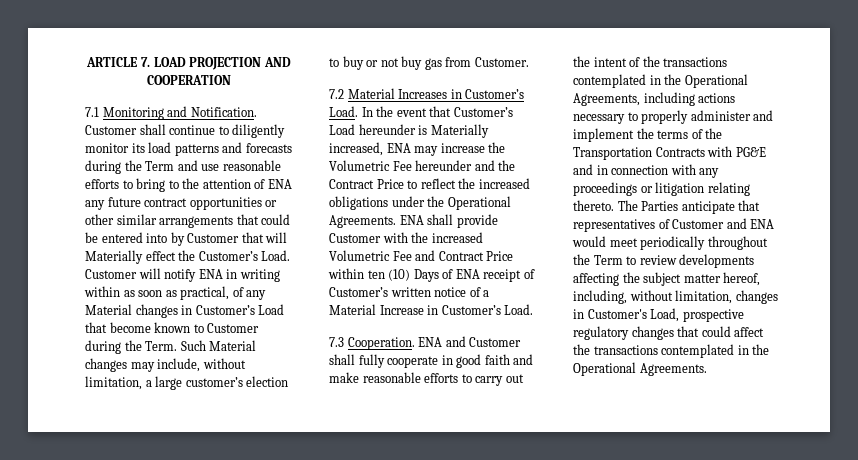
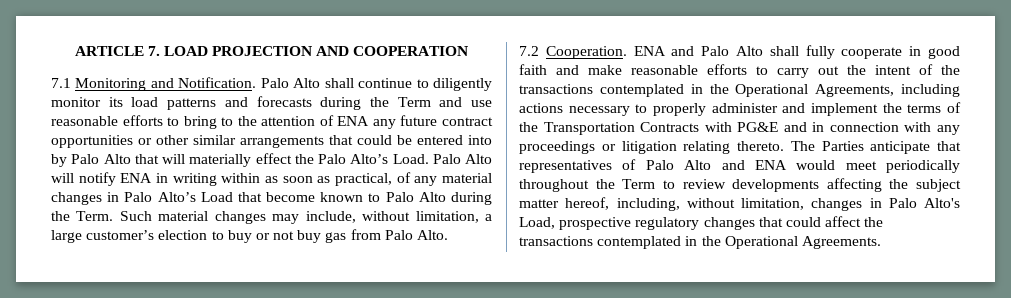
- Customer shall continue to diligently monitor its load patterns and forecasts during the Term and use reasonable efforts to bring to the attention of ENA any future contract opportunities or other similar arrangements that could be entered into by Customer that will Materially effect the Customer’s Load. Customer will notify ENA in writing within as soon as practical, of any Material changes in Customer’s Load that become known to Customer during the Term.
+ Palo Alto shall continue to diligently monitor its load patterns and forecasts during the Term and use reasonable efforts to bring to the attention of ENA any future contract opportunities or other similar arrangements that could be entered into by Palo Alto that will materially effect the Palo Alto’s Load. Palo Alto will notify ENA in writing within as soon as practical, of any material changes in Palo Alto’s Load that become known to Palo Alto during the Term.
- Such Material changes may include, without limitation, a large customer’s election to buy or not buy gas from Customer.
+ Such material changes may include, without limitation, a large customer’s election to buy or not buy gas from Palo Alto.
- 7.2 Material Increases in Customer’s Load. In the event that Customer’s Load hereunder is Materially increased, ENA may increase the Volumetric Fee hereunder and the Contract Price to reflect the increased obligations under the Operational Agreements. ENA shall provide Customer with the increased Volumetric Fee and Contract Price within ten (10) Days of ENA receipt of Customer’s written notice of a Material Increase in Customer’s Load.
- 7.3 Cooperation.
+ 7.2 Cooperation.
- ENA and Customer shall fully cooperate in good faith and make reasonable efforts to carry out the intent of the transactions contemplated in the Operational Agreements, including actions necessary to properly administer and implement the terms of the Transportation Contracts with PG&E and in connection with any proceedings or litigation relating thereto.
+ ENA and Palo Alto shall fully cooperate in good faith and make reasonable efforts to carry out the intent of the transactions contemplated in the Operational Agreements, including actions necessary to properly administer and implement the terms of the Transportation Contracts with PG&E and in connection with any proceedings or litigation relating thereto.
- The Parties anticipate that representatives of Customer and ENA would meet periodically throughout the Term to review developments affecting the subject matter hereof, including, without limitation, changes in Customer's Load, prospective regulatory changes that could affect the transactions contemplated in the Operational Agreements.
+ The Parties anticipate that representatives of Palo Alto and ENA would meet periodically throughout the Term to review developments affecting the subject matter hereof, including, without limitation, changes in Palo Alto's Load, prospective regulatory changes that could affect the transactions contemplated in the Operational Agreements.

